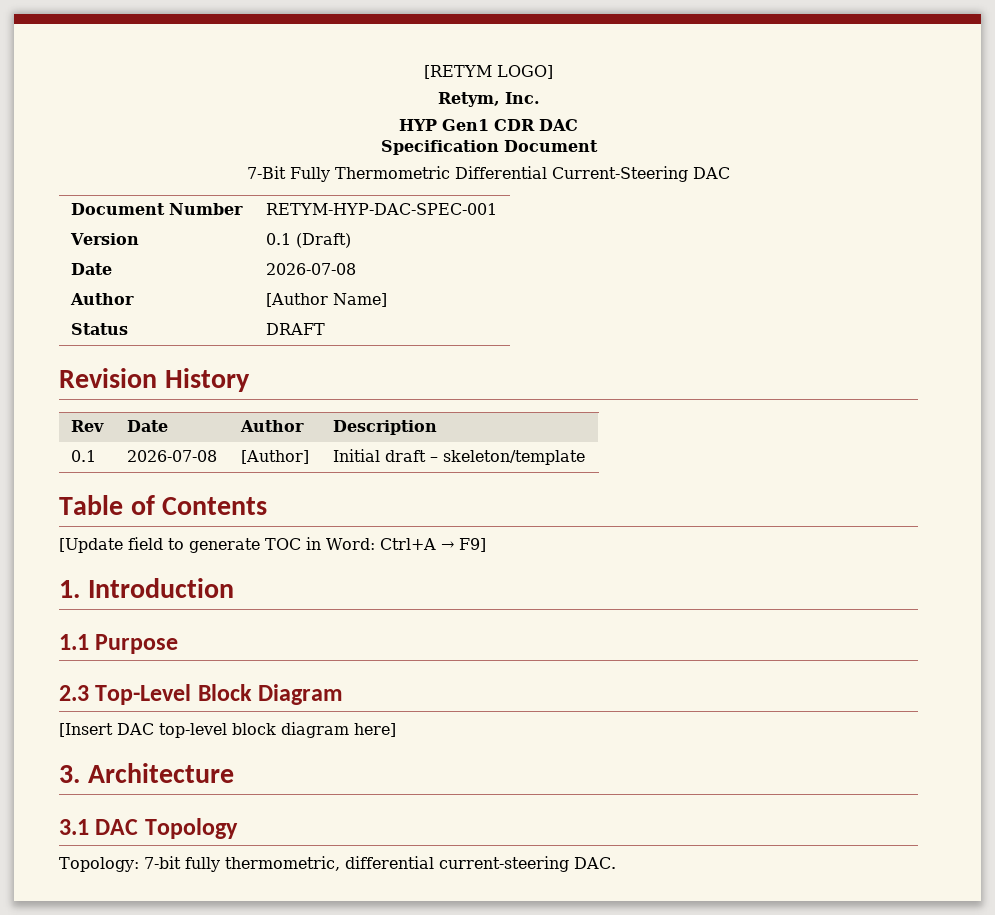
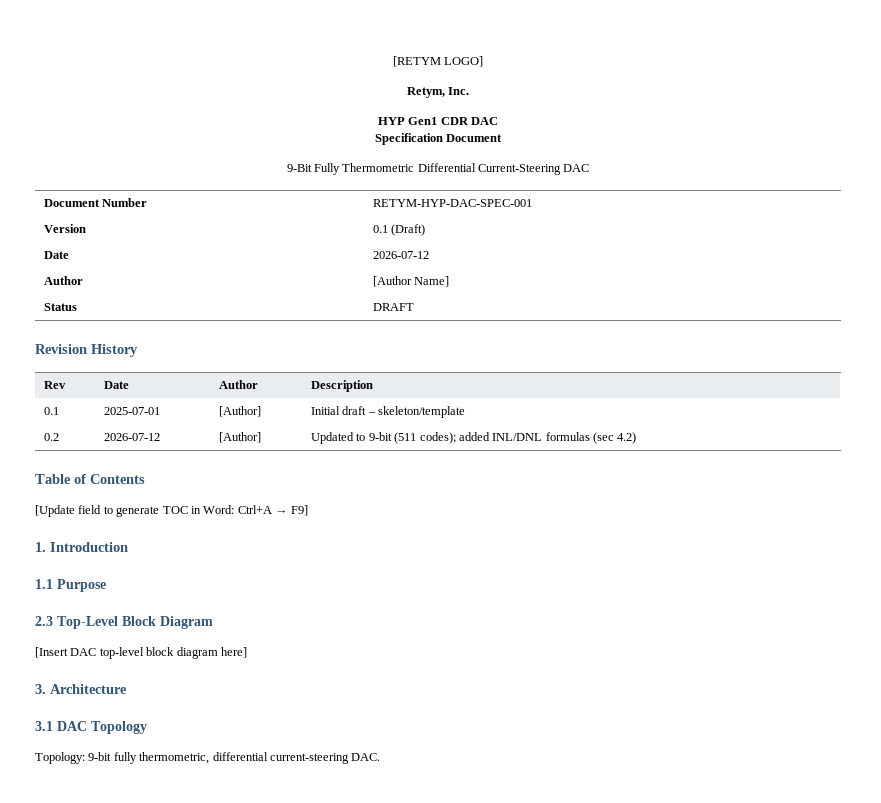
- 7-Bit Fully Thermometric Differential Current-Steering DAC
+ 9-Bit Fully Thermometric Differential Current-Steering DAC
- Date | 2026-07-08
+ Date | 2026-07-12
- 0.1 | 2026-07-08 | [Author] | Initial draft – skeleton/template
+ 0.1 | 2025-07-01 | [Author] | Initial draft – skeleton/template
+ 0.2 | 2026-07-12 | [Author] | Updated to 9-bit (511 codes); added INL/DNL formulas (sec 4.2)
- Topology: 7-bit fully thermometric, differential current-steering DAC.
+ Topology: 9-bit fully thermometric, differential current-steering DAC.

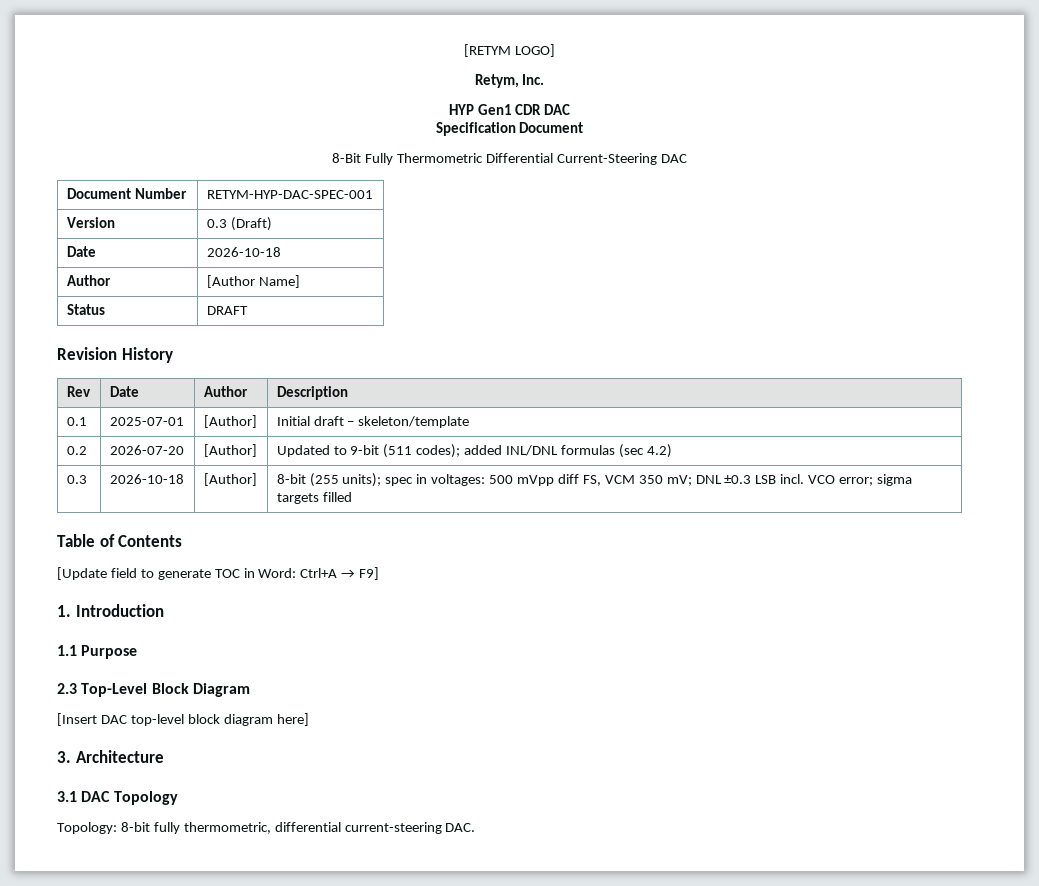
- 9-Bit Fully Thermometric Differential Current-Steering DAC
+ 8-Bit Fully Thermometric Differential Current-Steering DAC
- Version | 0.1 (Draft)
+ Version | 0.3 (Draft)
- Date | 2026-07-12
+ Date | 2026-10-18
- 0.2 | 2026-07-12 | [Author] | Updated to 9-bit (511 codes); added INL/DNL formulas (sec 4.2)
+ 0.2 | 2026-07-20 | [Author] | Updated to 9-bit (511 codes); added INL/DNL formulas (sec 4.2)
+ 0.3 | 2026-10-18 | [Author] | 8-bit (255 units); spec in voltages: 500 mVpp diff FS, VCM 350 mV; DNL ±0.3 LSB incl. VCO error; sigma targets filled
- Topology: 9-bit fully thermometric, differential current-steering DAC.
+ Topology: 8-bit fully thermometric, differential current-steering DAC.

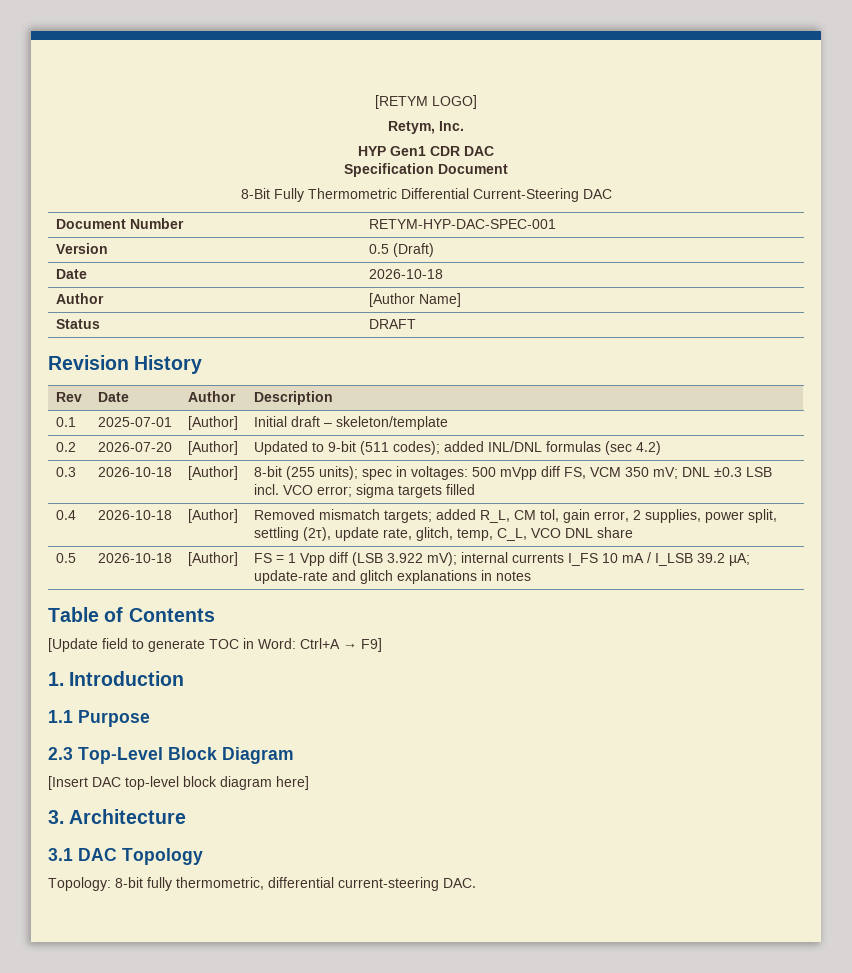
- Version | 0.3 (Draft)
+ Version | 0.5 (Draft)
+ 0.4 | 2026-10-18 | [Author] | Removed mismatch targets; added R_L, CM tol, gain error, 2 supplies, power split, settling (2τ), update rate, glitch, temp, C_L, VCO DNL share
+ 0.5 | 2026-10-18 | [Author] | FS = 1 Vpp diff (LSB 3.922 mV); internal currents I_FS 10 mA / I_LSB 39.2 µA; update-rate and glitch explanations in notes

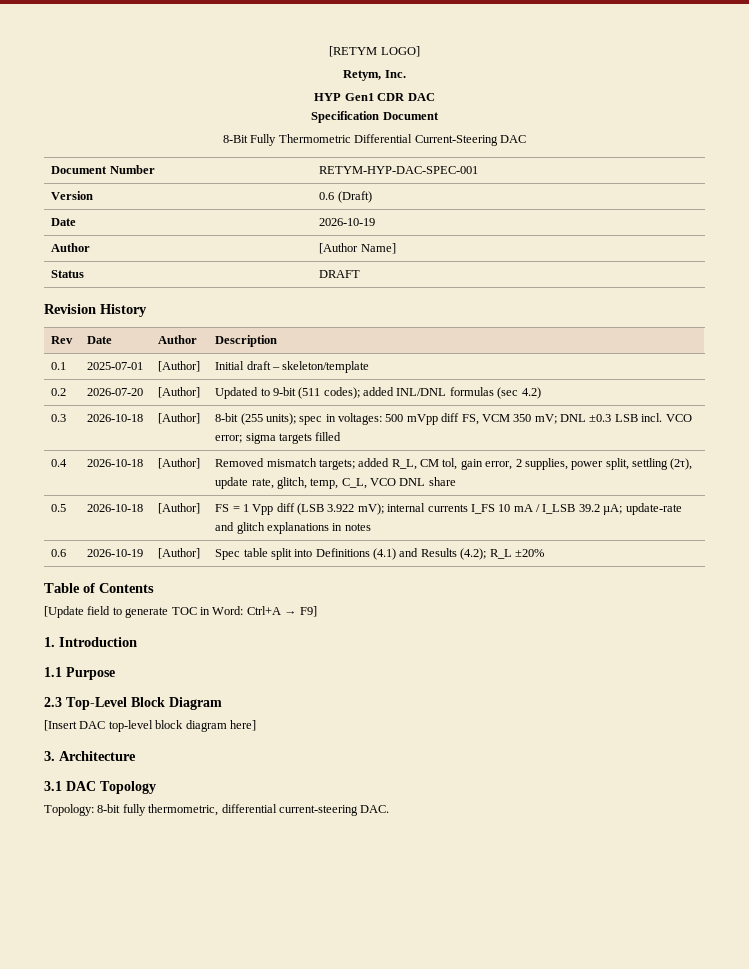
- Version | 0.5 (Draft)
+ Version | 0.6 (Draft)
- Date | 2026-10-18
+ Date | 2026-10-19
+ 0.6 | 2026-10-19 | [Author] | Spec table split into Definitions (4.1) and Results (4.2); R_L ±20%

